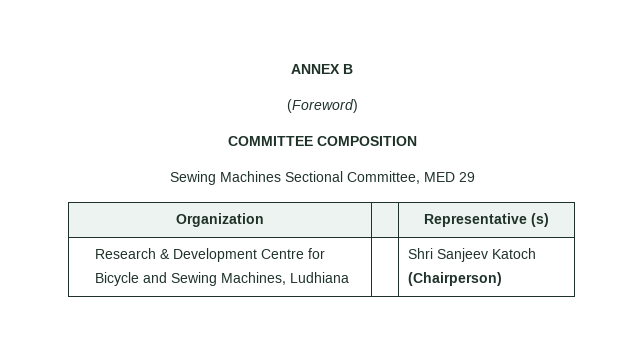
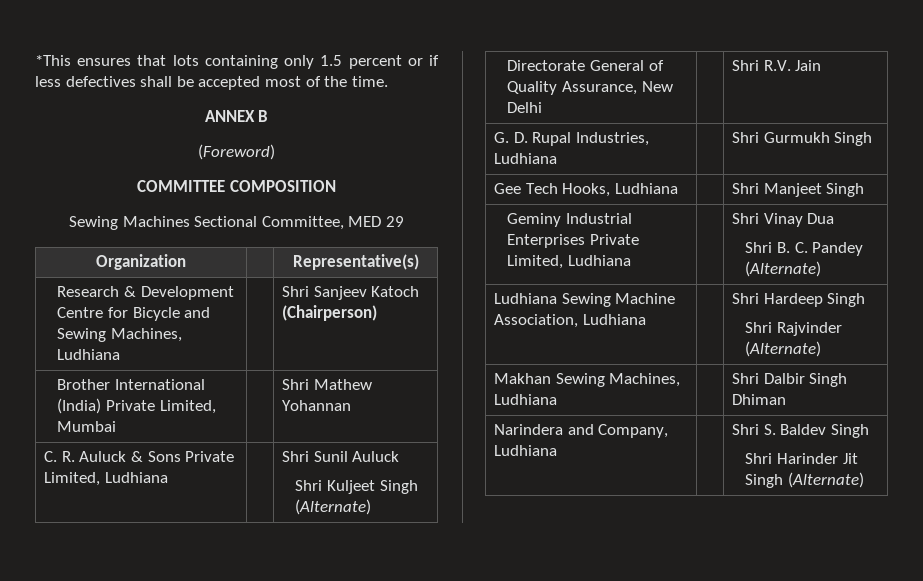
+ *This ensures that lots containing only 1.5 percent or if less defectives shall be accepted most of the time.
- Organization | | Representative (s)
+ Organization | | Representative(s)
+ Brother International (India) Private Limited, Mumbai | | Shri Mathew Yohannan
+ C. R. Auluck & Sons Private Limited, Ludhiana | | Shri Sunil Auluck
+ Shri Kuljeet Singh (Alternate)
+ Directorate General of Quality Assurance, New Delhi | | Shri R.V. Jain
+ G. D. Rupal Industries, Ludhiana | | Shri Gurmukh Singh
+ Gee Tech Hooks, Ludhiana | | Shri Manjeet Singh
+ Geminy Industrial Enterprises Private Limited, Ludhiana | | Shri Vinay Dua
+ Shri B. C. Pandey (Alternate)
+ Ludhiana Sewing Machine Association, Ludhiana | | Shri Hardeep Singh
+ Shri Rajvinder (Alternate)
+ Makhan Sewing Machines, Ludhiana | | Shri Dalbir Singh Dhiman
+ Narindera and Company, Ludhiana | | Shri S. Baldev Singh
+ Shri Harinder Jit Singh (Alternate)

